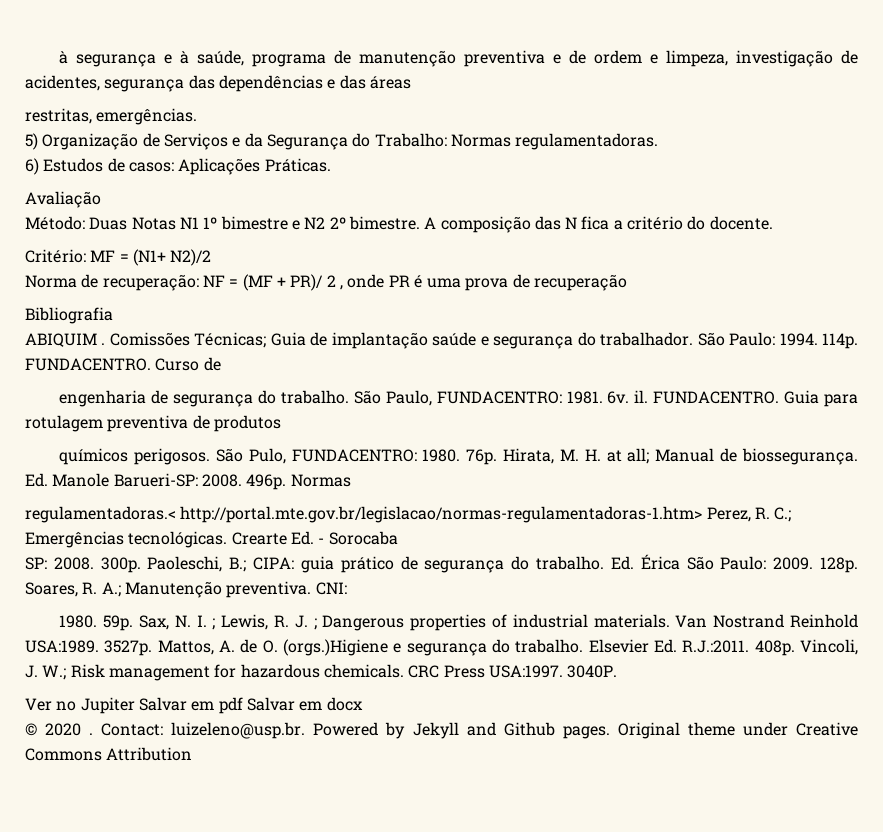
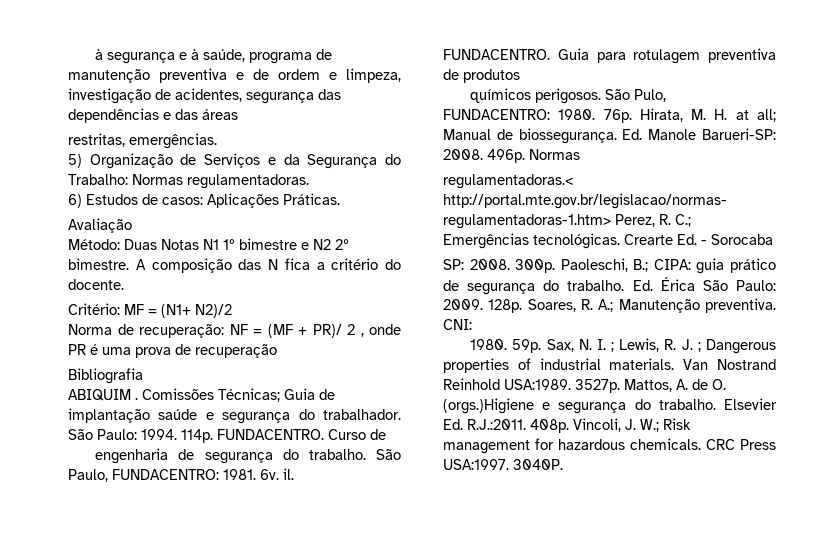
- Ver no Jupiter Salvar em pdf Salvar em docx
- © 2020 . Contact: luizeleno@usp.br. Powered by Jekyll and Github pages. Original theme under Creative Commons Attribution

